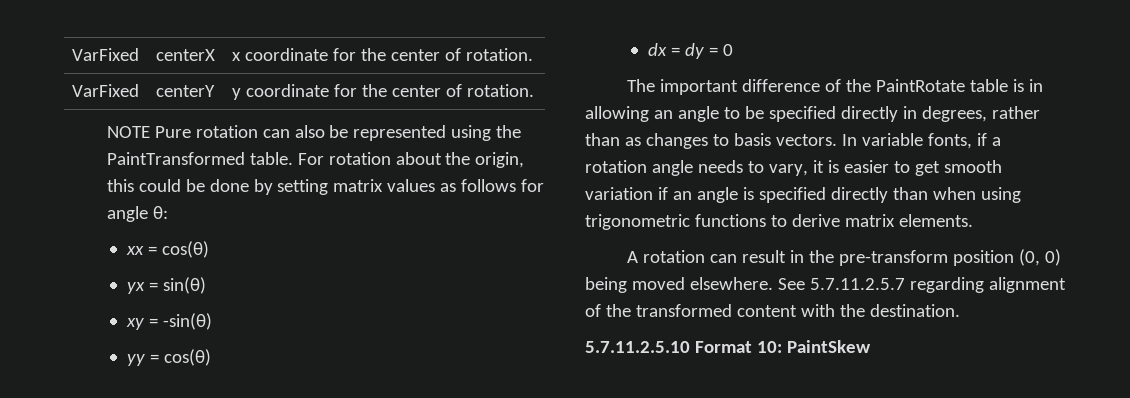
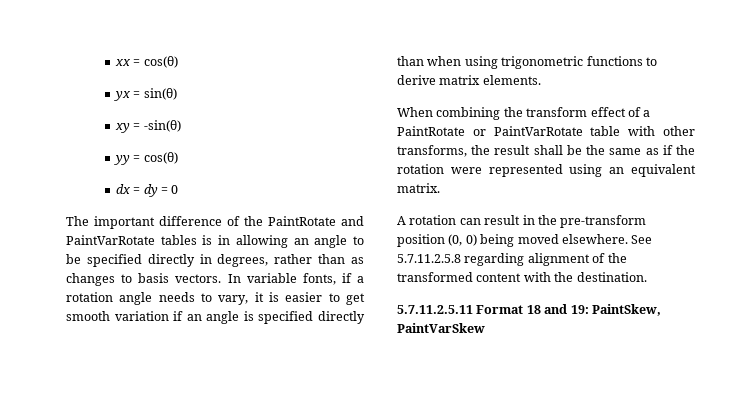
- VarFixed | centerX | x coordinate for the center of rotation.
- VarFixed | centerY | y coordinate for the center of rotation.
- NOTE Pure rotation can also be represented using the PaintTransformed table. For rotation about the origin, this could be done by setting matrix values as follows for angle θ:
- The important difference of the PaintRotate table is in allowing an angle to be specified directly in degrees, rather than as changes to basis vectors.
+ The important difference of the PaintRotate and PaintVarRotate tables is in allowing an angle to be specified directly in degrees, rather than as changes to basis vectors.
+ When combining the transform effect of a PaintRotate or PaintVarRotate table with other transforms, the result shall be the same as if the rotation were represented using an equivalent matrix.
- See 5.7.11.2.5.7 regarding alignment of the transformed content with the destination.
+ See 5.7.11.2.5.8 regarding alignment of the transformed content with the destination.
- 5.7.11.2.5.10 Format 10: PaintSkew
+ 5.7.11.2.5.11 Format 18 and 19: PaintSkew, PaintVarSkew

